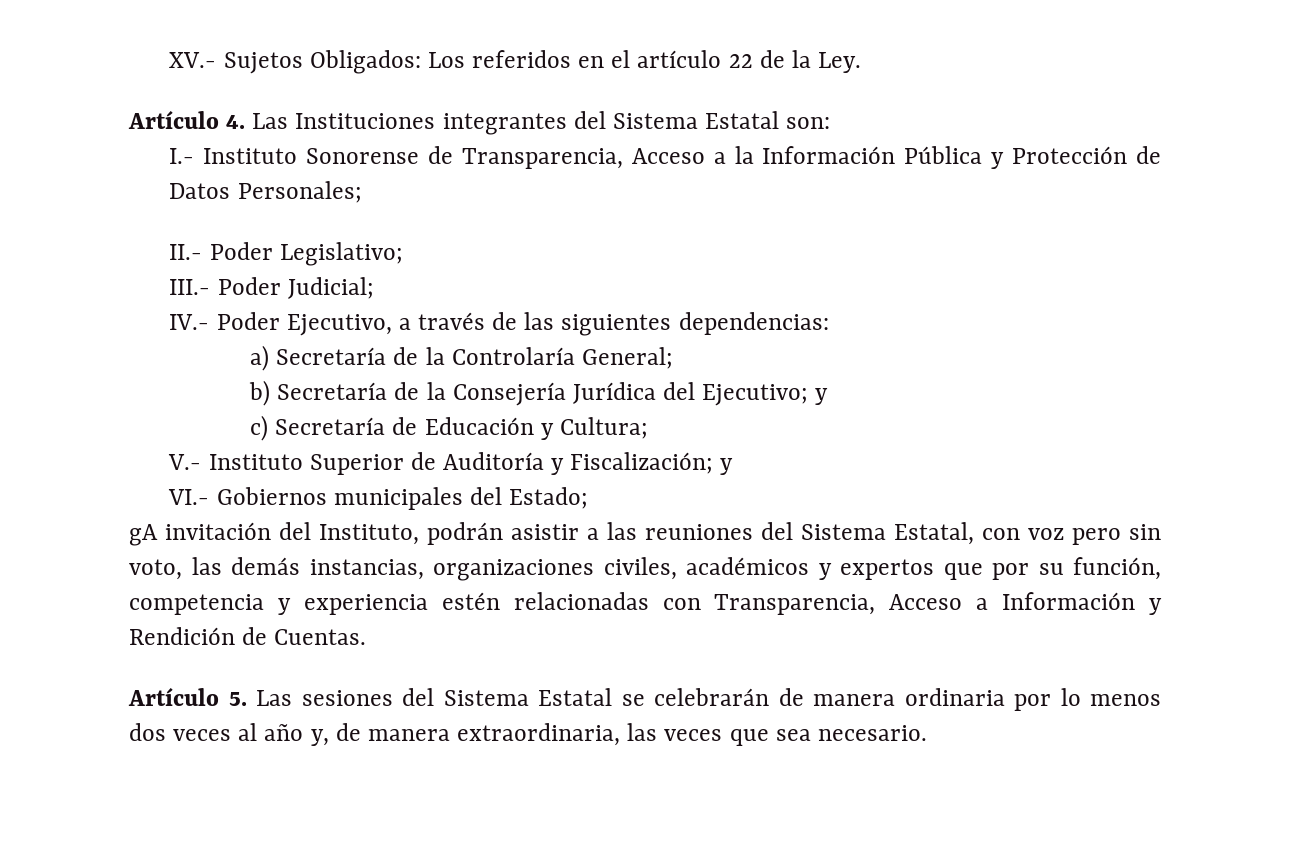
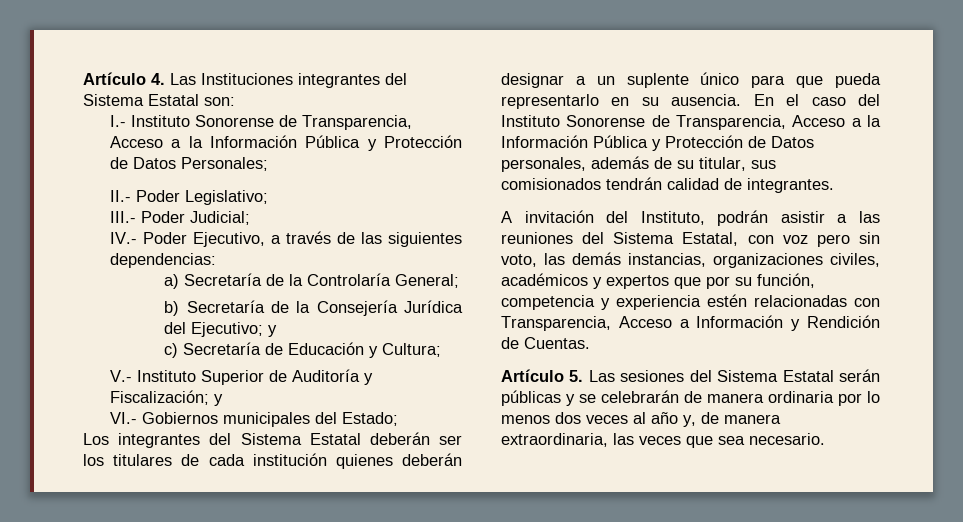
- XV.- Sujetos Obligados: Los referidos en el artículo 22 de la Ley.
- gA invitación del Instituto, podrán asistir a las reuniones del Sistema Estatal, con voz pero sin voto, las demás instancias, organizaciones civiles, académicos y expertos que por su función, competencia y experiencia estén relacionadas con Transparencia, Acceso a Información y Rendición de Cuentas.
+ Los integrantes del Sistema Estatal deberán ser los titulares de cada institución quienes deberán designar a un suplente único para que pueda representarlo en su ausencia. En el caso del Instituto Sonorense de Transparencia, Acceso a la Información Pública y Protección de Datos personales, además de su titular, sus comisionados tendrán calidad de integrantes.
+ A invitación del Instituto, podrán asistir a las reuniones del Sistema Estatal, con voz pero sin voto, las demás instancias, organizaciones civiles, académicos y expertos que por su función, competencia y experiencia estén relacionadas con Transparencia, Acceso a Información y Rendición de Cuentas.
- Artículo 5. Las sesiones del Sistema Estatal se celebrarán de manera ordinaria por lo menos dos veces al año y, de manera extraordinaria, las veces que sea necesario.
+ Artículo 5. Las sesiones del Sistema Estatal serán públicas y se celebrarán de manera ordinaria por lo menos dos veces al año y, de manera extraordinaria, las veces que sea necesario.

